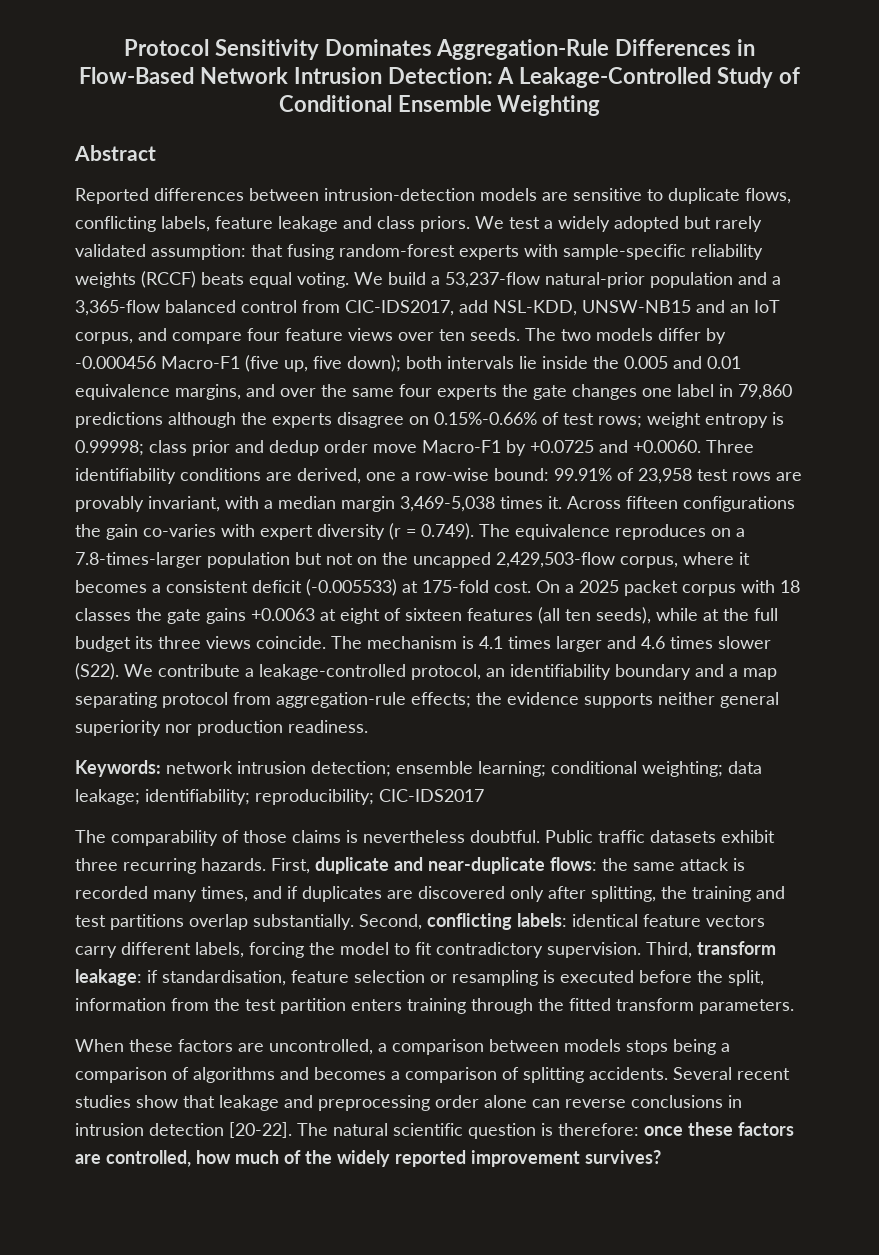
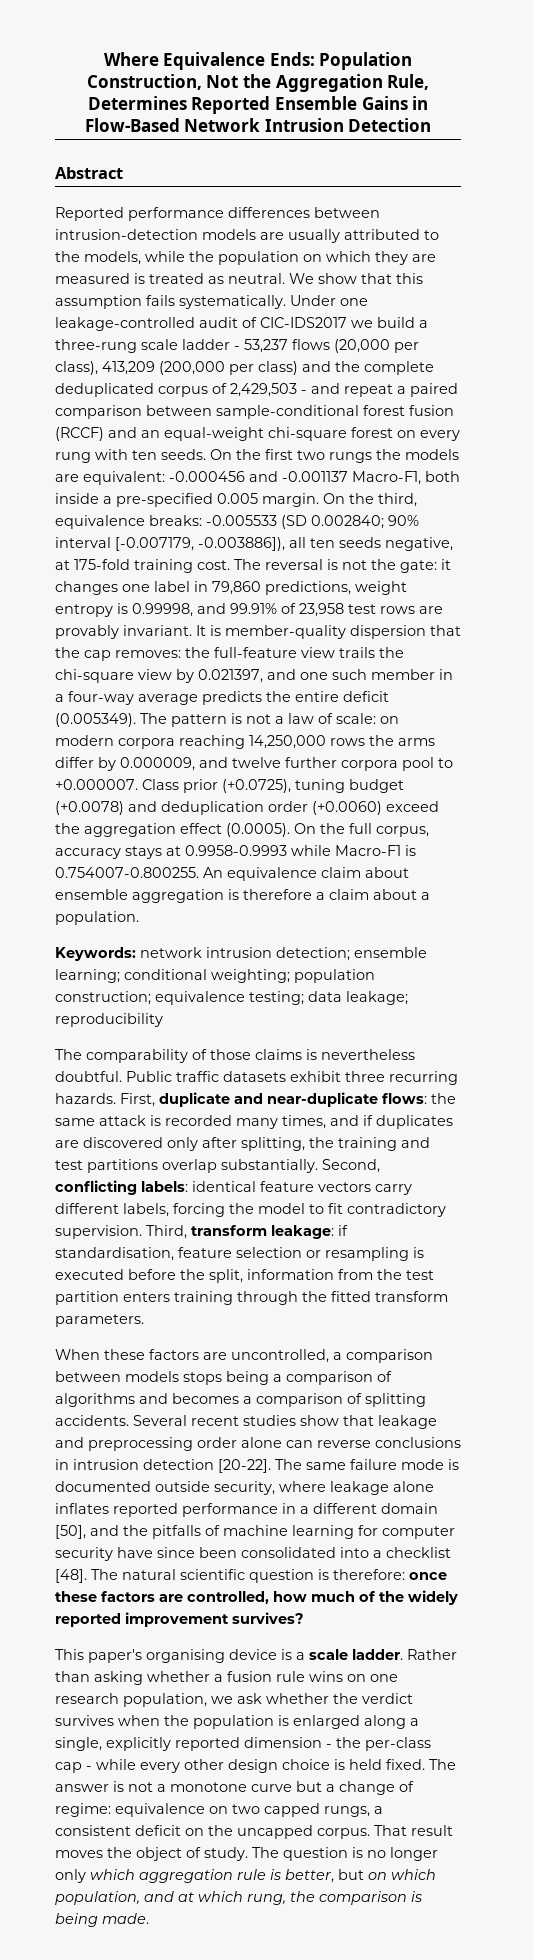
- Protocol Sensitivity Dominates Aggregation-Rule Differences in Flow-Based Network Intrusion Detection: A Leakage-Controlled Study of Conditional Ensemble Weighting
+ Where Equivalence Ends: Population Construction, Not the Aggregation Rule, Determines Reported Ensemble Gains in Flow-Based Network Intrusion Detection
- Reported differences between intrusion-detection models are sensitive to duplicate flows, conflicting labels, feature leakage and class priors. We test a widely adopted but rarely validated assumption: that fusing random-forest experts with sample-specific reliability weights (RCCF) beats equal voting. We build a 53,237-flow natural-prior population and a 3,365-flow balanced control from CIC-IDS2017, add NSL-KDD, UNSW-NB15 and an IoT corpus, and compare four feature views over ten seeds. The two models differ by -0.000456 Macro-F1 (five up, five down); both intervals lie inside the 0.005 and 0.01 equivalence margins, and over the same four experts the gate changes one label in 79,860 predictions although the experts disagree on 0.15%-0.66% of test rows; weight entropy is 0.99998; class prior and dedup order move Macro-F1 by +0.0725 and +0.0060. Three identifiability conditions are derived, one a row-wise bound: 99.91% of 23,958 test rows are provably invariant, with a median margin 3,469-5,038 times it. Across fifteen configurations the gain co-varies with expert diversity (r = 0.749). The equivalence reproduces on a 7.8-times-larger population but not on the uncapped 2,429,503-flow corpus, where it becomes a consistent deficit (-0.005533) at 175-fold cost. On a 2025 packet corpus with 18 classes the gate gains +0.0063 at eight of sixteen features (all ten seeds), while at the full budget its three views coincide. The mechanism is 4.1 times larger and 4.6 times slower (S22). We contribute a leakage-controlled protocol, an identifiability boundary and a map separating protocol from aggregation-rule effects; the evidence supports neither general superiority nor production readiness.
+ Reported performance differences between intrusion-detection models are usually attributed to the models, while the population on which they are measured is treated as neutral. We show that this assumption fails systematically. Under one leakage-controlled audit of CIC-IDS2017 we build a three-rung scale ladder - 53,237 flows (20,000 per class), 413,209 (200,000 per class) and the complete deduplicated corpus of 2,429,503 - and repeat a paired comparison between sample-conditional forest fusion (RCCF) and an equal-weight chi-square forest on every rung with ten seeds. On the first two rungs the models are equivalent: -0.000456 and -0.001137 Macro-F1, both inside a pre-specified 0.005 margin. On the third, equivalence breaks: -0.005533 (SD 0.002840; 90% interval [-0.007179, -0.003886]), all ten seeds negative, at 175-fold training cost. The reversal is not the gate: it changes one label in 79,860 predictions, weight entropy is 0.99998, and 99.91% of 23,958 test rows are provably invariant. It is member-quality dispersion that the cap removes: the full-feature view trails the chi-square view by 0.021397, and one such member in a four-way average predicts the entire deficit (0.005349). The pattern is not a law of scale: on modern corpora reaching 14,250,000 rows the arms differ by 0.000009, and twelve further corpora pool to +0.000007. Class prior (+0.0725), tuning budget (+0.0078) and deduplication order (+0.0060) exceed the aggregation effect (0.0005). On the full corpus, accuracy stays at 0.9958-0.9993 while Macro-F1 is 0.754007-0.800255. An equivalence claim about ensemble aggregation is therefore a claim about a population.
- Keywords: network intrusion detection; ensemble learning; conditional weighting; data leakage; identifiability; reproducibility; CIC-IDS2017
+ Keywords: network intrusion detection; ensemble learning; conditional weighting; population construction; equivalence testing; data leakage; reproducibility
- The natural scientific question is therefore: once these factors are controlled, how much of the widely reported improvement survives?
+ The same failure mode is documented outside security, where leakage alone inflates reported performance in a different domain [50], and the pitfalls of machine learning for computer security have since been consolidated into a checklist [48]. The natural scientific question is therefore: once these factors are controlled, how much of the widely reported improvement survives?
+ This paper's organising device is a scale ladder. Rather than asking whether a fusion rule wins on one research population, we ask whether the verdict survives when the population is enlarged along a single, explicitly reported dimension - the per-class cap - while every other design choice is held fixed. The answer is not a monotone curve but a change of regime: equivalence on two capped rungs, a consistent deficit on the uncapped corpus. That result moves the object of study. The question is no longer only which aggregation rule is better, but on which population, and at which rung, the comparison is being made.

